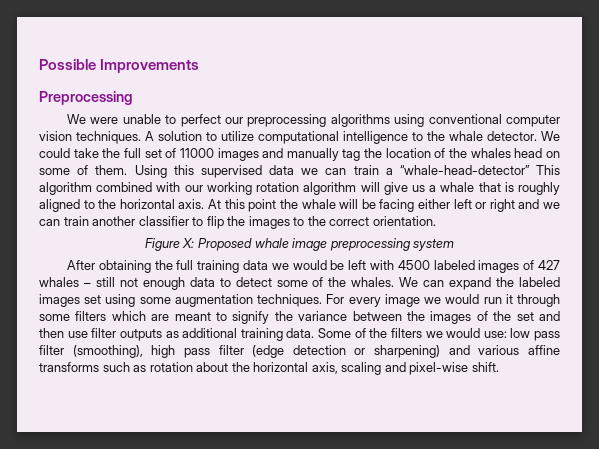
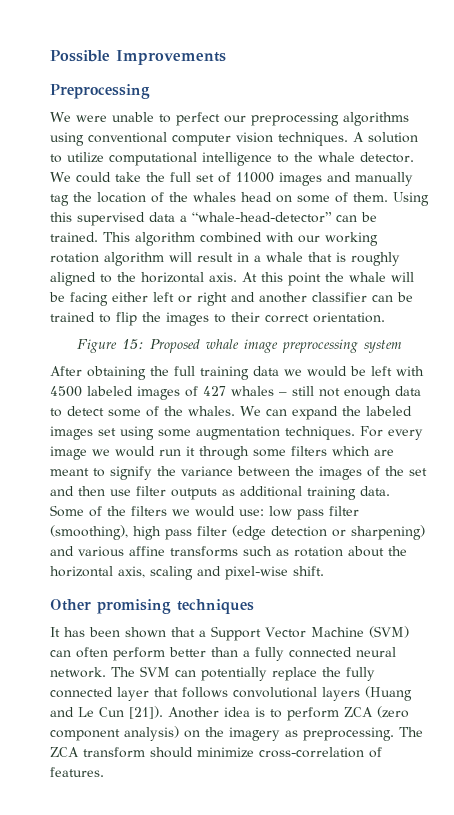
- Using this supervised data we can train a “whale-head-detector” This algorithm combined with our working rotation algorithm will give us a whale that is roughly aligned to the horizontal axis.
+ Using this supervised data a “whale-head-detector” can be trained. This algorithm combined with our working rotation algorithm will result in a whale that is roughly aligned to the horizontal axis.
- At this point the whale will be facing either left or right and we can train another classifier to flip the images to the correct orientation.
+ At this point the whale will be facing either left or right and another classifier can be trained to flip the images to their correct orientation.
- Figure X: Proposed whale image preprocessing system
+ Figure 15: Proposed whale image preprocessing system
+ Other promising techniques
+ It has been shown that a Support Vector Machine (SVM) can often perform better than a fully connected neural network. The SVM can potentially replace the fully connected layer that follows convolutional layers (Huang and Le Cun [21]). Another idea is to perform ZCA (zero component analysis) on the imagery as preprocessing. The ZCA transform should minimize cross-correlation of features.

